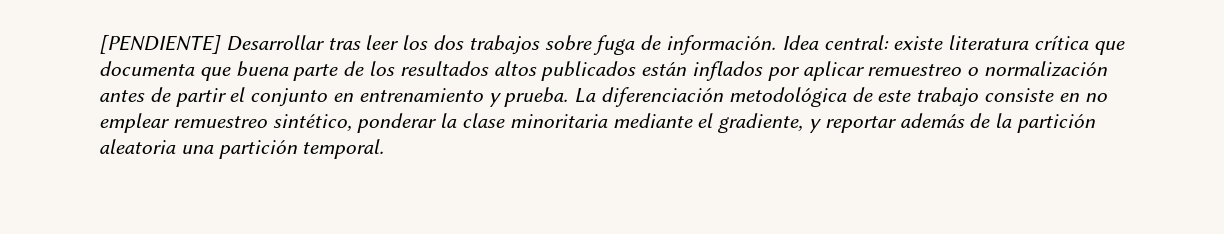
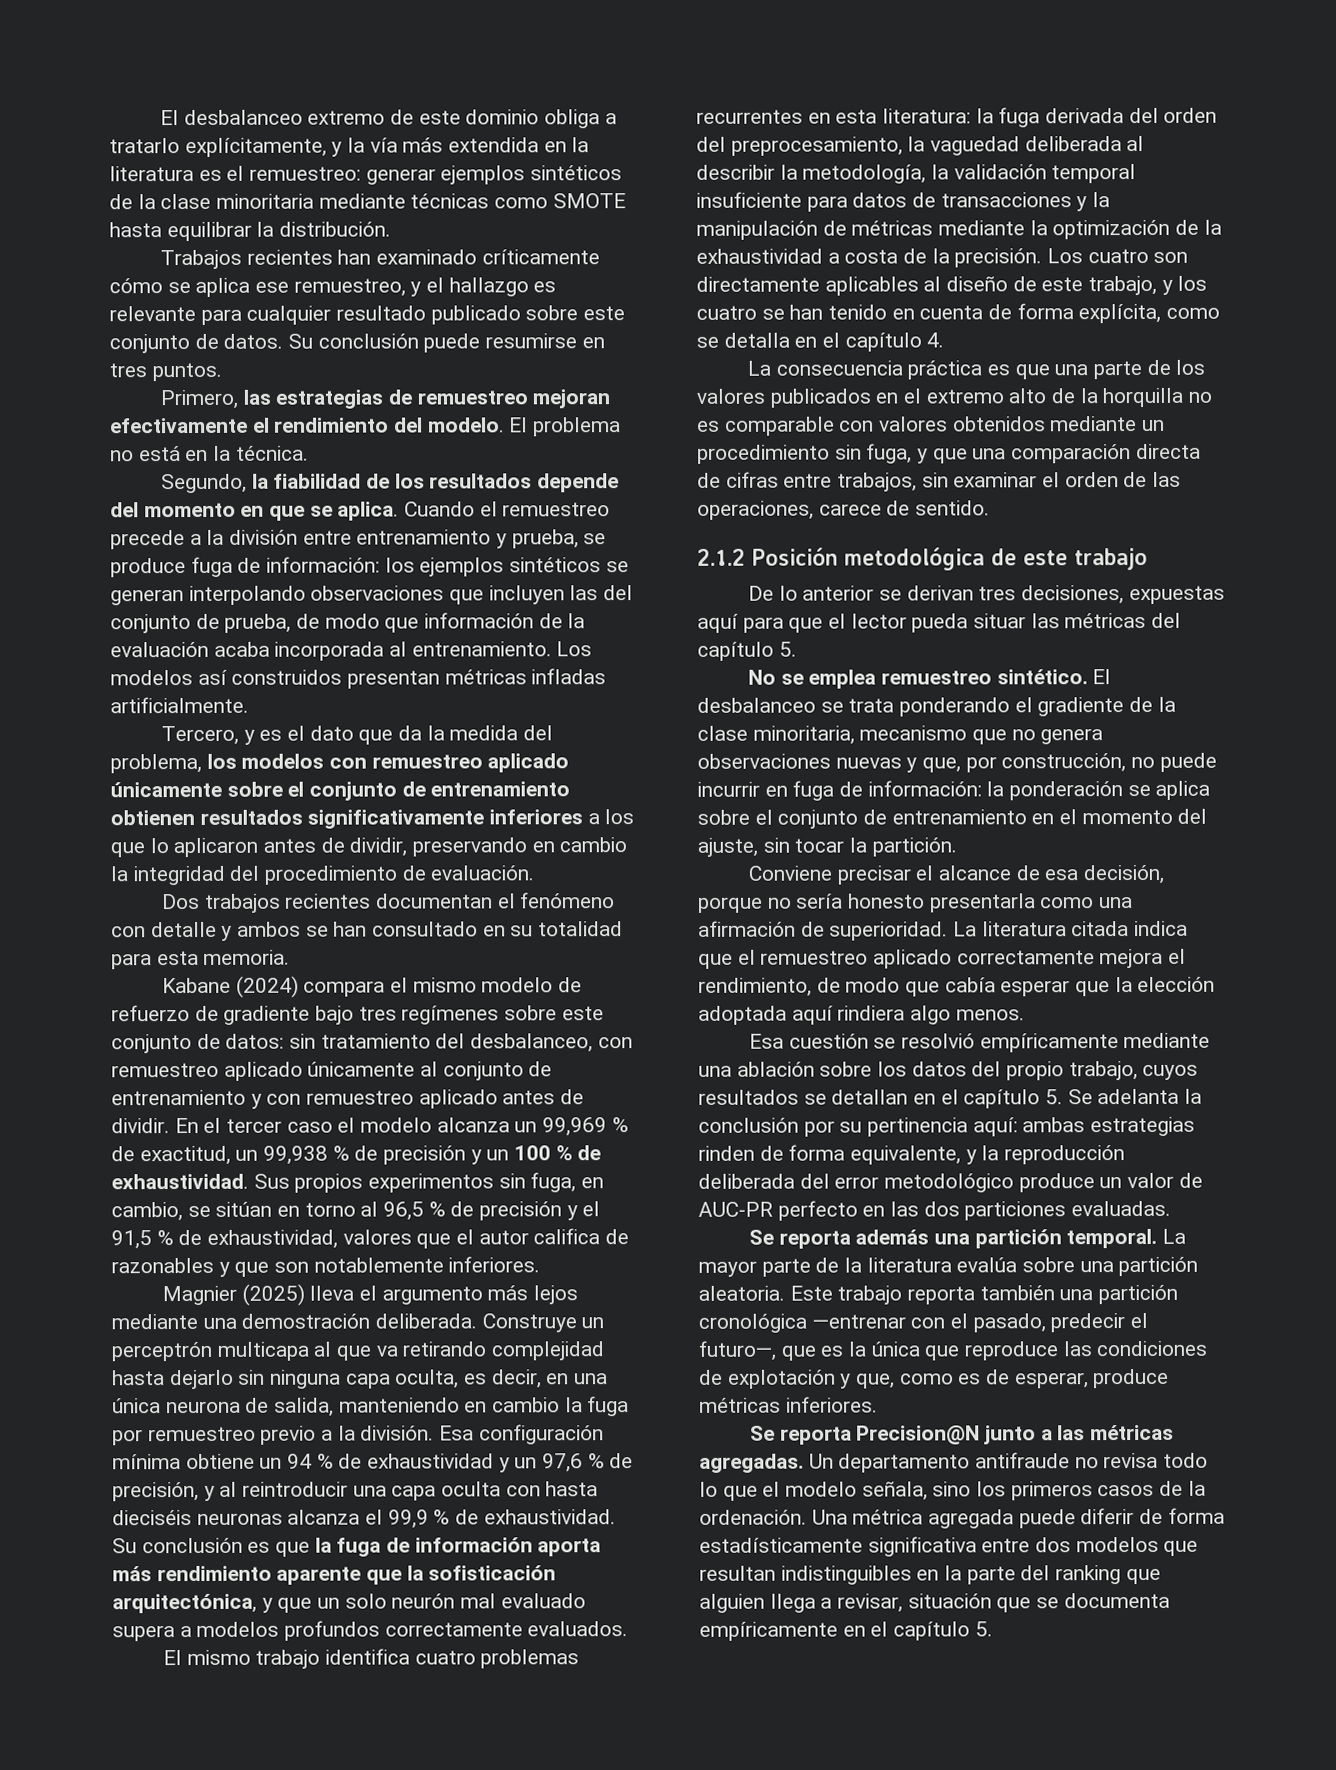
- [PENDIENTE] Desarrollar tras leer los dos trabajos sobre fuga de información. Idea central: existe literatura crítica que documenta que buena parte de los resultados altos publicados están inflados por aplicar remuestreo o normalización antes de partir el conjunto en entrenamiento y prueba. La diferenciación metodológica de este trabajo consiste en no emplear remuestreo sintético, ponderar la clase minoritaria mediante el gradiente, y reportar además de la partición aleatoria una partición temporal.
+ El desbalanceo extremo de este dominio obliga a tratarlo explícitamente, y la vía más extendida en la literatura es el remuestreo: generar ejemplos sintéticos de la clase minoritaria mediante técnicas como SMOTE hasta equilibrar la distribución.
+ Trabajos recientes han examinado críticamente cómo se aplica ese remuestreo, y el hallazgo es relevante para cualquier resultado publicado sobre este conjunto de datos. Su conclusión puede resumirse en tres puntos.
+ Primero, las estrategias de remuestreo mejoran efectivamente el rendimiento del modelo. El problema no está en la técnica.
+ Segundo, la fiabilidad de los resultados depende del momento en que se aplica. Cuando el remuestreo precede a la división entre entrenamiento y prueba, se produce fuga de información: los ejemplos sintéticos se generan interpolando observaciones que incluyen las del conjunto de prueba, de modo que información de la evaluación acaba incorporada al entrenamiento. Los modelos así construidos presentan métricas infladas artificialmente.
+ Tercero, y es el dato que da la medida del problema, los modelos con remuestreo aplicado únicamente sobre el conjunto de entrenamiento obtienen resultados significativamente inferiores a los que lo aplicaron antes de dividir, preservando en cambio la integridad del procedimiento de evaluación.
+ Dos trabajos recientes documentan el fenómeno con detalle y ambos se han consultado en su totalidad para esta memoria.
+ Kabane (2024) compara el mismo modelo de refuerzo de gradiente bajo tres regímenes sobre este conjunto de datos: sin tratamiento del desbalanceo, con remuestreo aplicado únicamente al conjunto de entrenamiento y con remuestreo aplicado antes de dividir. En el tercer caso el modelo alcanza un 99,969 % de exactitud, un 99,938 % de precisión y un 100 % de exhaustividad. Sus propios experimentos sin fuga, en cambio, se sitúan en torno al 96,5 % de precisión y el 91,5 % de exhaustividad, valores que el autor califica de razonables y que son notablemente inferiores.
+ Magnier (2025) lleva el argumento más lejos mediante una demostración deliberada. Construye un perceptrón multicapa al que va retirando complejidad hasta dejarlo sin ninguna capa oculta, es decir, en una única neurona de salida, manteniendo en cambio la fuga por remuestreo previo a la división. Esa configuración mínima obtiene un 94 % de exhaustividad y un 97,6 % de precisión, y al reintroducir una capa oculta con hasta dieciséis neuronas alcanza el 99,9 % de exhaustividad. Su conclusión es que la fuga de información aporta más rendimiento aparente que la sofisticación arquitectónica, y que un solo neurón mal evaluado supera a modelos profundos correctamente evaluados.
+ El mismo trabajo identifica cuatro problemas recurrentes en esta literatura: la fuga derivada del orden del preprocesamiento, la vaguedad deliberada al describir la metodología, la validación temporal insuficiente para datos de transacciones y la manipulación de métricas mediante la optimización de la exhaustividad a costa de la precisión. Los cuatro son directamente aplicables al diseño de este trabajo, y los cuatro se han tenido en cuenta de forma explícita, como se detalla en el capítulo 4.
+ La consecuencia práctica es que una parte de los valores publicados en el extremo alto de la horquilla no es comparable con valores obtenidos mediante un procedimiento sin fuga, y que una comparación directa de cifras entre trabajos, sin examinar el orden de las operaciones, carece de sentido.
+ 2.1.2 Posición metodológica de este trabajo
+ De lo anterior se derivan tres decisiones, expuestas aquí para que el lector pueda situar las métricas del capítulo 5.
+ No se emplea remuestreo sintético. El desbalanceo se trata ponderando el gradiente de la clase minoritaria, mecanismo que no genera observaciones nuevas y que, por construcción, no puede incurrir en fuga de información: la ponderación se aplica sobre el conjunto de entrenamiento en el momento del ajuste, sin tocar la partición.
+ Conviene precisar el alcance de esa decisión, porque no sería honesto presentarla como una afirmación de superioridad. La literatura citada indica que el remuestreo aplicado correctamente mejora el rendimiento, de modo que cabía esperar que la elección adoptada aquí rindiera algo menos.
+ Esa cuestión se resolvió empíricamente mediante una ablación sobre los datos del propio trabajo, cuyos resultados se detallan en el capítulo 5. Se adelanta la conclusión por su pertinencia aquí: ambas estrategias rinden de forma equivalente, y la reproducción deliberada del error metodológico produce un valor de AUC-PR perfecto en las dos particiones evaluadas.
+ Se reporta además una partición temporal. La mayor parte de la literatura evalúa sobre una partición aleatoria. Este trabajo reporta también una partición cronológica —entrenar con el pasado, predecir el futuro—, que es la única que reproduce las condiciones de explotación y que, como es de esperar, produce métricas inferiores.
+ Se reporta Precision@N junto a las métricas agregadas. Un departamento antifraude no revisa todo lo que el modelo señala, sino los primeros casos de la ordenación. Una métrica agregada puede diferir de forma estadísticamente significativa entre dos modelos que resultan indistinguibles en la parte del ranking que alguien llega a revisar, situación que se documenta empíricamente en el capítulo 5.

